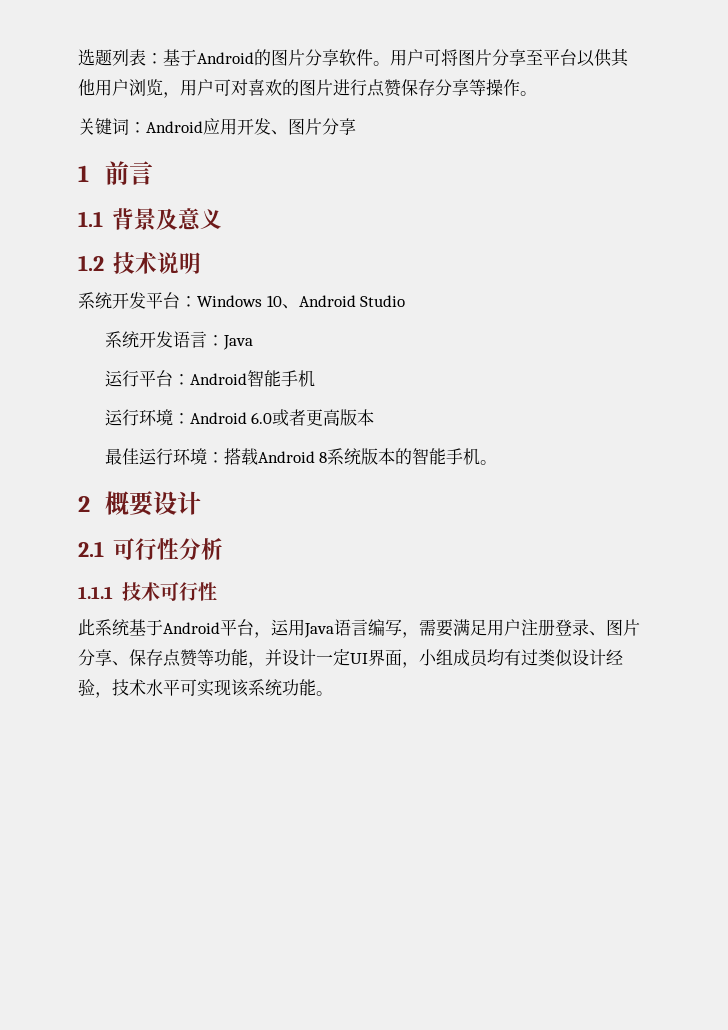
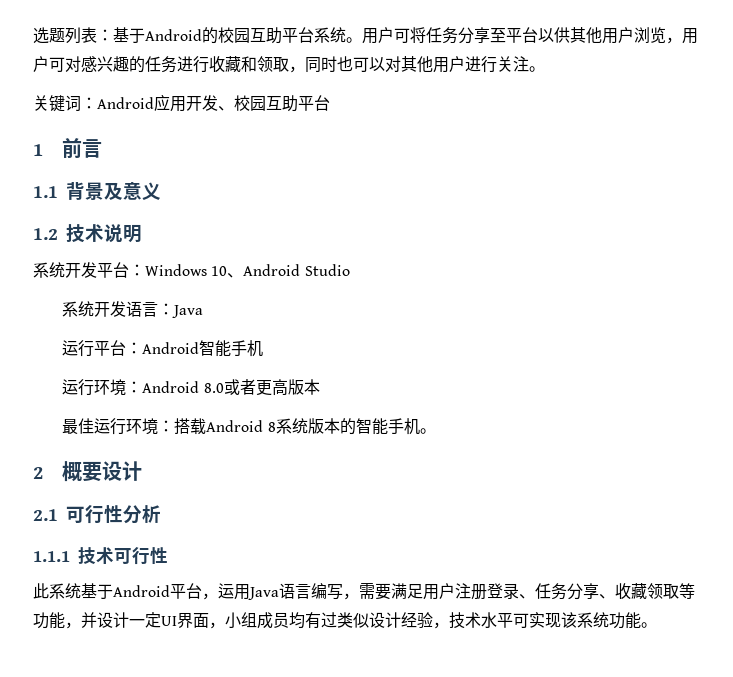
- 选题列表：基于Android的图片分享软件。
+ 选题列表：基于Android的校园互助平台系统。
- 用户可将图片分享至平台以供其他用户浏览，用户可对喜欢的图片进行点赞保存分享等操作。
+ 用户可将任务分享至平台以供其他用户浏览，用户可对感兴趣的任务进行收藏和领取，同时也可以对其他用户进行关注。
- 关键词：Android应用开发、图片分享
+ 关键词：Android应用开发、校园互助平台
- 运行环境：Android 6.0或者更高版本
+ 运行环境：Android 8.0或者更高版本
- 此系统基于Android平台，运用Java语言编写，需要满足用户注册登录、图片分享、保存点赞等功能，并设计一定UI界面，小组成员均有过类似设计经验，技术水平可实现该系统功能。
+ 此系统基于Android平台，运用Java语言编写，需要满足用户注册登录、任务分享、收藏领取等功能，并设计一定UI界面，小组成员均有过类似设计经验，技术水平可实现该系统功能。

